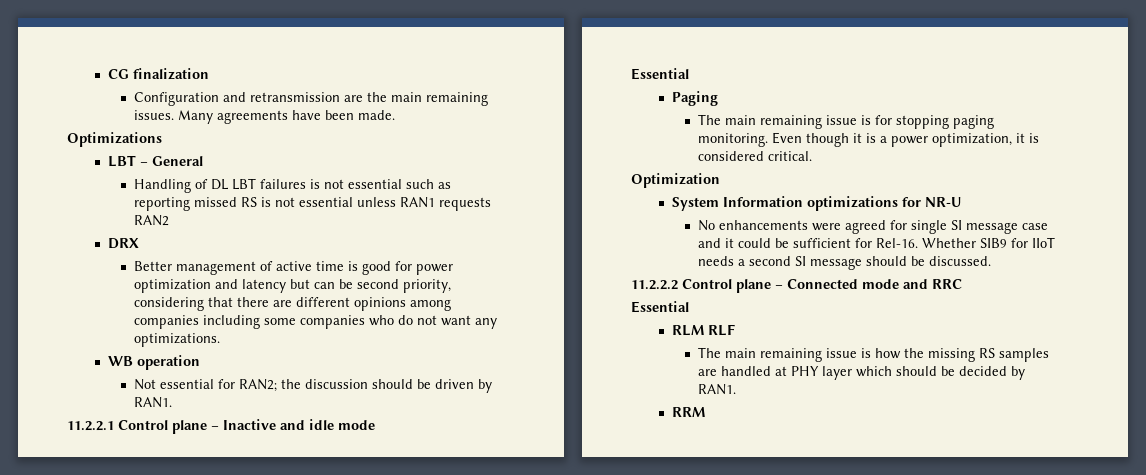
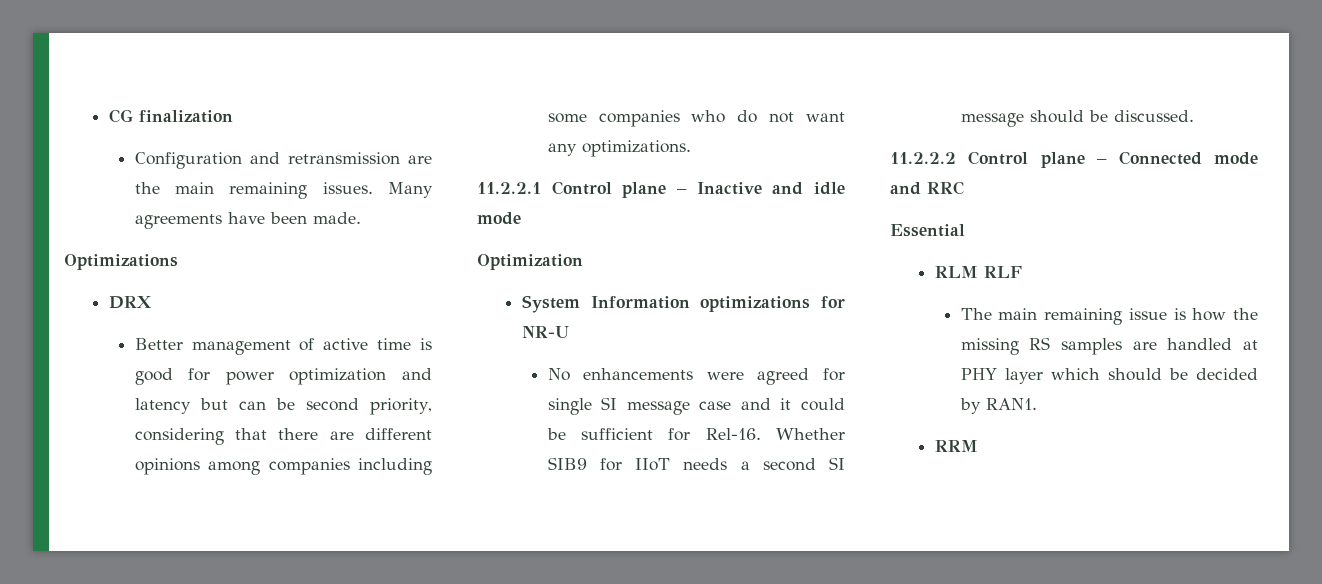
- LBT – General
- Handling of DL LBT failures is not essential such as reporting missed RS is not essential unless RAN1 requests RAN2
- WB operation
- Not essential for RAN2; the discussion should be driven by RAN1.
  11.2.2.1 Control plane – Inactive and idle mode
- Essential
- Paging
- The main remaining issue is for stopping paging monitoring. Even though it is a power optimization, it is considered critical.

